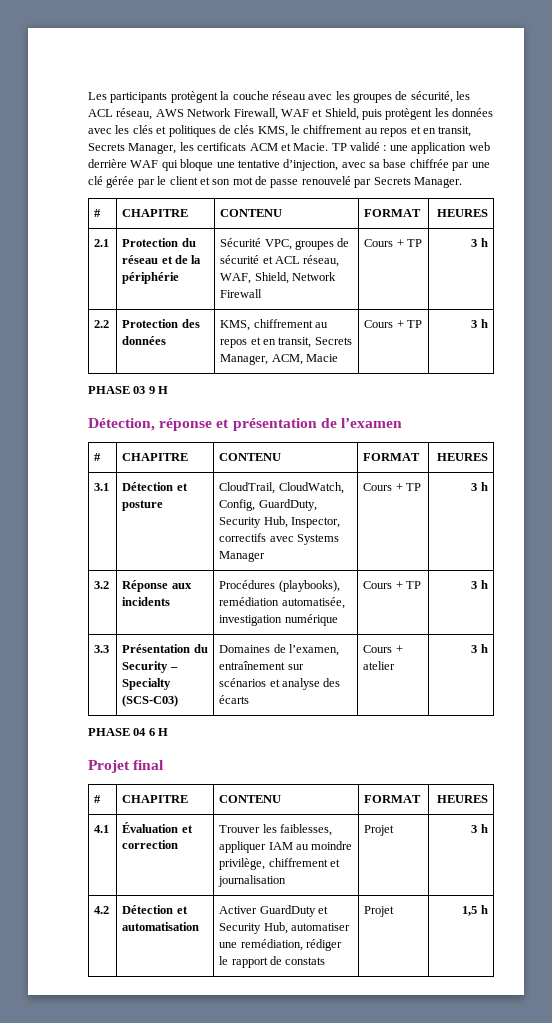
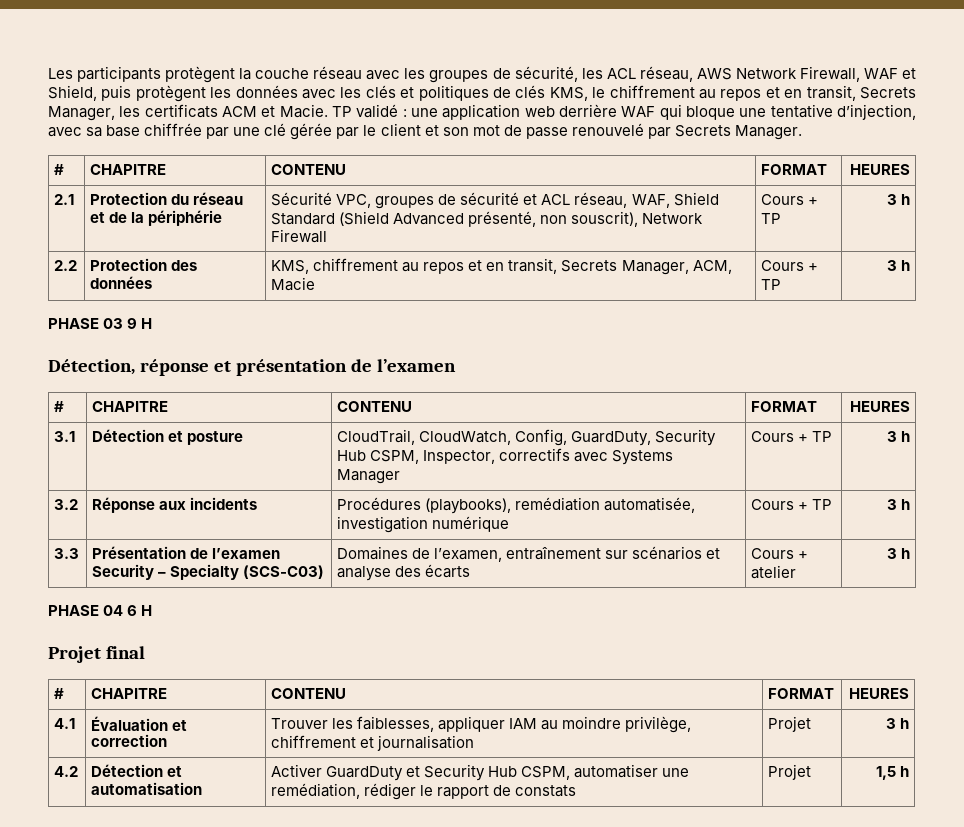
- 2.1 | Protection du réseau et de la périphérie | Sécurité VPC, groupes de sécurité et ACL réseau, WAF, Shield, Network Firewall | Cours + TP | 3 h
+ 2.1 | Protection du réseau et de la périphérie | Sécurité VPC, groupes de sécurité et ACL réseau, WAF, Shield Standard (Shield Advanced présenté, non souscrit), Network Firewall | Cours + TP | 3 h
- 3.1 | Détection et posture | CloudTrail, CloudWatch, Config, GuardDuty, Security Hub, Inspector, correctifs avec Systems Manager | Cours + TP | 3 h
+ 3.1 | Détection et posture | CloudTrail, CloudWatch, Config, GuardDuty, Security Hub CSPM, Inspector, correctifs avec Systems Manager | Cours + TP | 3 h
- 3.3 | Présentation du Security – Specialty (SCS-C03) | Domaines de l’examen, entraînement sur scénarios et analyse des écarts | Cours + atelier | 3 h
+ 3.3 | Présentation de l’examen Security – Specialty (SCS-C03) | Domaines de l’examen, entraînement sur scénarios et analyse des écarts | Cours + atelier | 3 h
- 4.2 | Détection et automatisation | Activer GuardDuty et Security Hub, automatiser une remédiation, rédiger le rapport de constats | Projet | 1,5 h
+ 4.2 | Détection et automatisation | Activer GuardDuty et Security Hub CSPM, automatiser une remédiation, rédiger le rapport de constats | Projet | 1,5 h

